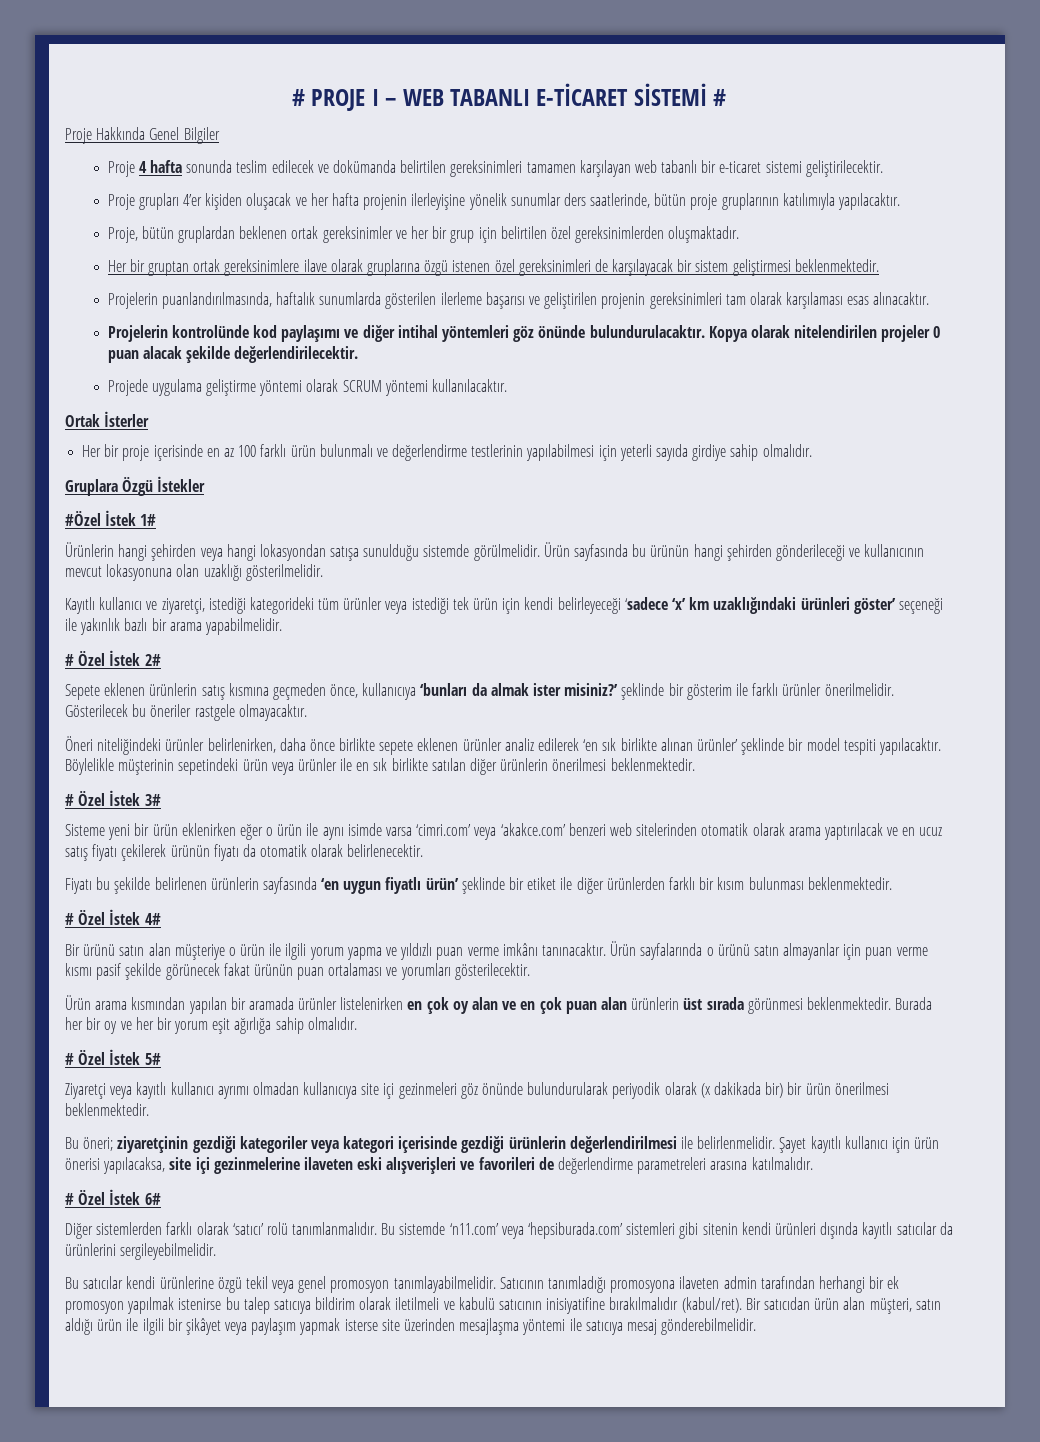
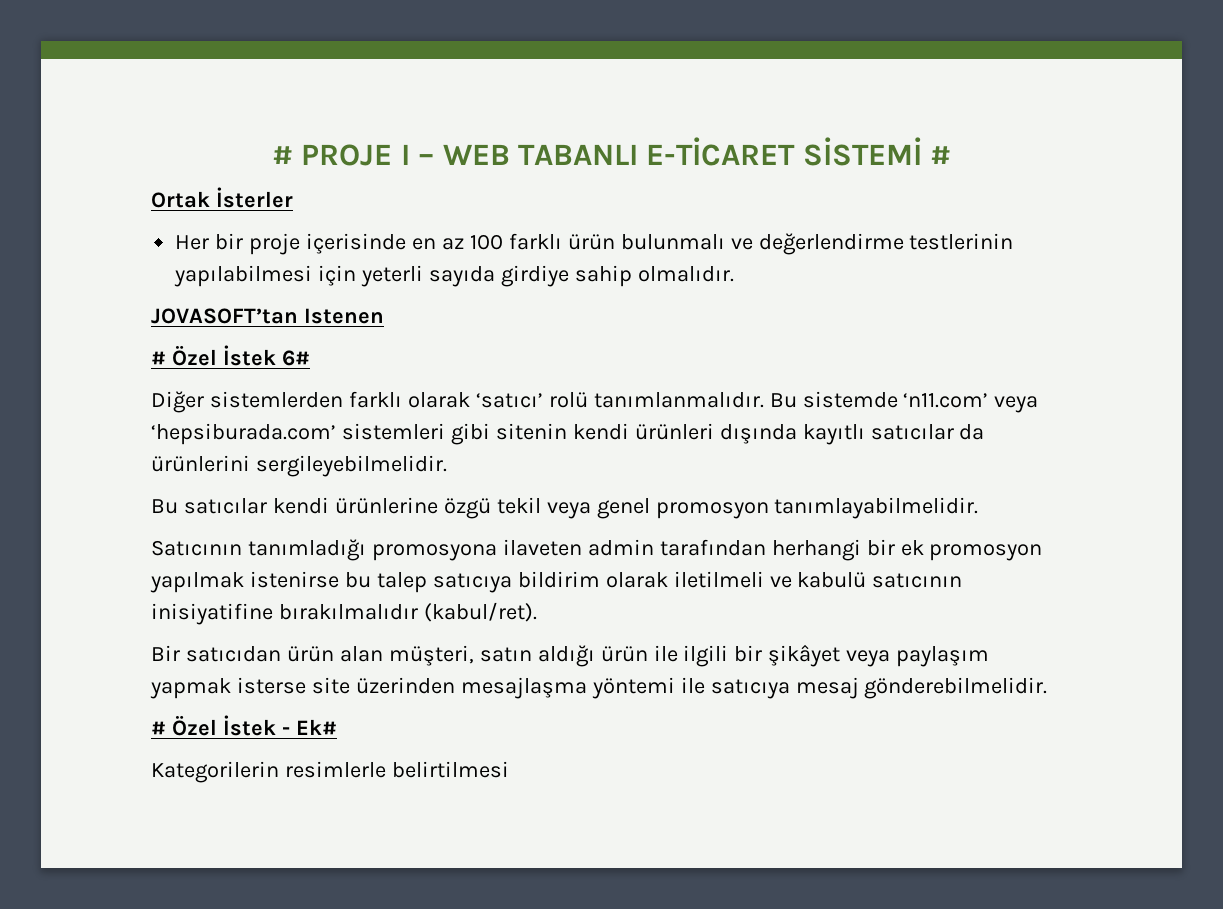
- Proje Hakkında Genel Bilgiler
- Proje 4 hafta sonunda teslim edilecek ve dokümanda belirtilen gereksinimleri tamamen karşılayan web tabanlı bir e-ticaret sistemi geliştirilecektir.
- Proje grupları 4’er kişiden oluşacak ve her hafta projenin ilerleyişine yönelik sunumlar ders saatlerinde, bütün proje gruplarının katılımıyla yapılacaktır.
- Proje, bütün gruplardan beklenen ortak gereksinimler ve her bir grup için belirtilen özel gereksinimlerden oluşmaktadır.
- Her bir gruptan ortak gereksinimlere ilave olarak gruplarına özgü istenen özel gereksinimleri de karşılayacak bir sistem geliştirmesi beklenmektedir.
- Projelerin puanlandırılmasında, haftalık sunumlarda gösterilen ilerleme başarısı ve geliştirilen projenin gereksinimleri tam olarak karşılaması esas alınacaktır.
- Projelerin kontrolünde kod paylaşımı ve diğer intihal yöntemleri göz önünde bulundurulacaktır. Kopya olarak nitelendirilen projeler 0 puan alacak şekilde değerlendirilecektir.
- Projede uygulama geliştirme yöntemi olarak SCRUM yöntemi kullanılacaktır.
- Gruplara Özgü İstekler
- #Özel İstek 1#
- Ürünlerin hangi şehirden veya hangi lokasyondan satışa sunulduğu sistemde görülmelidir. Ürün sayfasında bu ürünün hangi şehirden gönderileceği ve kullanıcının mevcut lokasyonuna olan uzaklığı gösterilmelidir.
- Kayıtlı kullanıcı ve ziyaretçi, istediği kategorideki tüm ürünler veya istediği tek ürün için kendi belirleyeceği ‘sadece ‘x’ km uzaklığındaki ürünleri göster’ seçeneği ile yakınlık bazlı bir arama yapabilmelidir.
- # Özel İstek 2#
- Sepete eklenen ürünlerin satış kısmına geçmeden önce, kullanıcıya ‘bunları da almak ister misiniz?’ şeklinde bir gösterim ile farklı ürünler önerilmelidir. Gösterilecek bu öneriler rastgele olmayacaktır.
- Öneri niteliğindeki ürünler belirlenirken, daha önce birlikte sepete eklenen ürünler analiz edilerek ‘en sık birlikte alınan ürünler’ şeklinde bir model tespiti yapılacaktır. Böylelikle müşterinin sepetindeki ürün veya ürünler ile en sık birlikte satılan diğer ürünlerin önerilmesi beklenmektedir.
- # Özel İstek 3#
- Sisteme yeni bir ürün eklenirken eğer o ürün ile aynı isimde varsa ‘cimri.com’ veya ‘akakce.com’ benzeri web sitelerinden otomatik olarak arama yaptırılacak ve en ucuz satış fiyatı çekilerek ürünün fiyatı da otomatik olarak belirlenecektir.
- Fiyatı bu şekilde belirlenen ürünlerin sayfasında ‘en uygun fiyatlı ürün’ şeklinde bir etiket ile diğer ürünlerden farklı bir kısım bulunması beklenmektedir.
- # Özel İstek 4#
- Bir ürünü satın alan müşteriye o ürün ile ilgili yorum yapma ve yıldızlı puan verme imkânı tanınacaktır. Ürün sayfalarında o ürünü satın almayanlar için puan verme kısmı pasif şekilde görünecek fakat ürünün puan ortalaması ve yorumları gösterilecektir.
- Ürün arama kısmından yapılan bir aramada ürünler listelenirken en çok oy alan ve en çok puan alan ürünlerin üst sırada görünmesi beklenmektedir. Burada her bir oy ve her bir yorum eşit ağırlığa sahip olmalıdır.
- # Özel İstek 5#
- Ziyaretçi veya kayıtlı kullanıcı ayrımı olmadan kullanıcıya site içi gezinmeleri göz önünde bulundurularak periyodik olarak (x dakikada bir) bir ürün önerilmesi beklenmektedir.
- Bu öneri; ziyaretçinin gezdiği kategoriler veya kategori içerisinde gezdiği ürünlerin değerlendirilmesi ile belirlenmelidir. Şayet kayıtlı kullanıcı için ürün önerisi yapılacaksa, site içi gezinmelerine ilaveten eski alışverişleri ve favorileri de değerlendirme parametreleri arasına katılmalıdır.
+ JOVASOFT’tan Istenen
- Bu satıcılar kendi ürünlerine özgü tekil veya genel promosyon tanımlayabilmelidir. Satıcının tanımladığı promosyona ilaveten admin tarafından herhangi bir ek promosyon yapılmak istenirse bu talep satıcıya bildirim olarak iletilmeli ve kabulü satıcının inisiyatifine bırakılmalıdır (kabul/ret). Bir satıcıdan ürün alan müşteri, satın aldığı ürün ile ilgili bir şikâyet veya paylaşım yapmak isterse site üzerinden mesajlaşma yöntemi ile satıcıya mesaj gönderebilmelidir.
+ Bu satıcılar kendi ürünlerine özgü tekil veya genel promosyon tanımlayabilmelidir.
+ Satıcının tanımladığı promosyona ilaveten admin tarafından herhangi bir ek promosyon yapılmak istenirse bu talep satıcıya bildirim olarak iletilmeli ve kabulü satıcının inisiyatifine bırakılmalıdır (kabul/ret).
+ Bir satıcıdan ürün alan müşteri, satın aldığı ürün ile ilgili bir şikâyet veya paylaşım yapmak isterse site üzerinden mesajlaşma yöntemi ile satıcıya mesaj gönderebilmelidir.
+ # Özel İstek - Ek#
+ Kategorilerin resimlerle belirtilmesi

